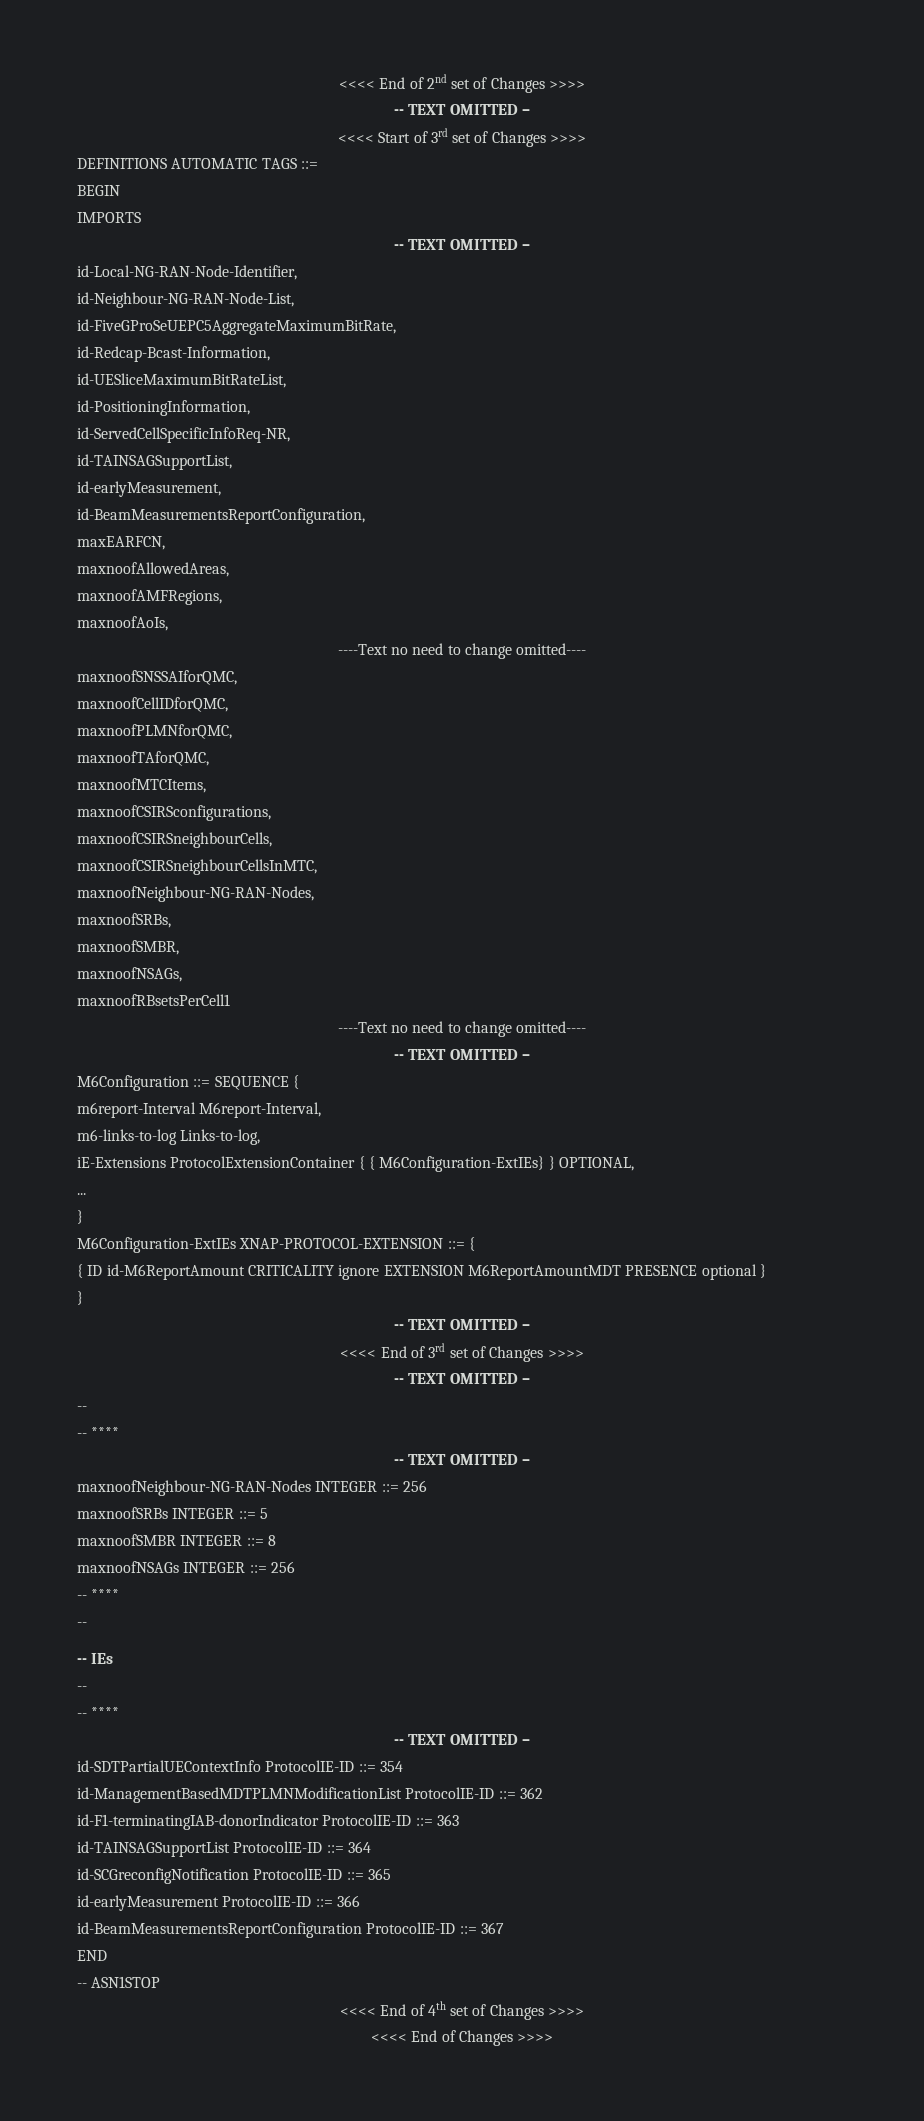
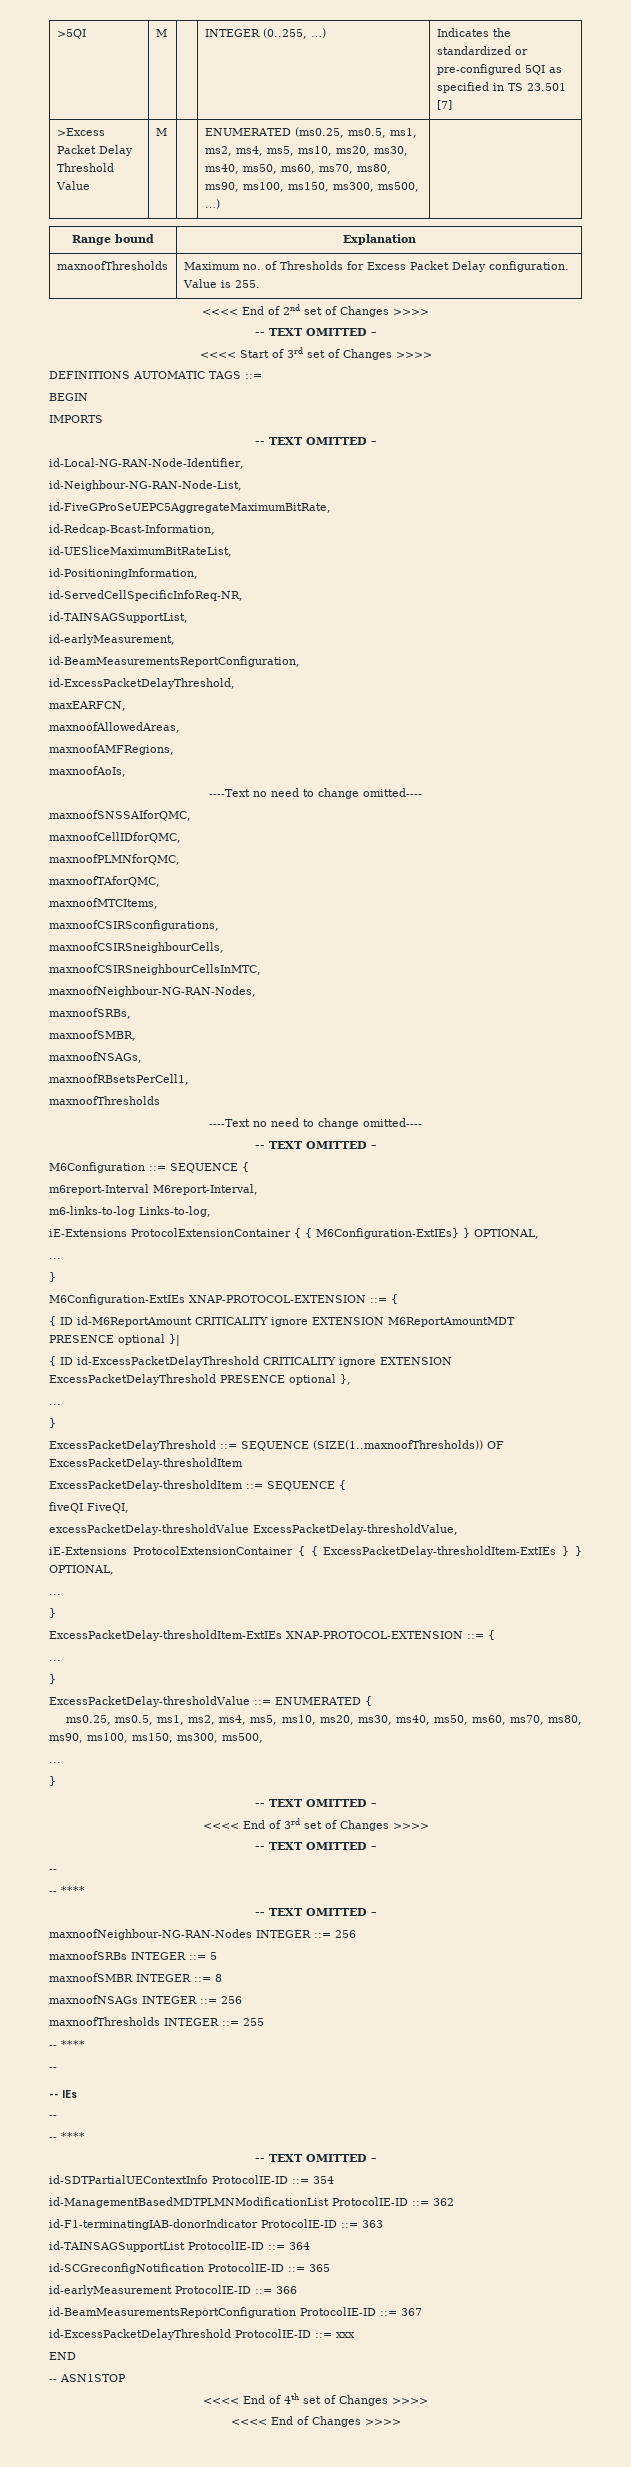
+ >5QI | M | | INTEGER (0..255, …) | Indicates the standardized or pre-configured 5QI as specified in TS 23.501 [7]
+ >Excess Packet Delay Threshold Value | M | | ENUMERATED (ms0.25, ms0.5, ms1, ms2, ms4, ms5, ms10, ms20, ms30, ms40, ms50, ms60, ms70, ms80, ms90, ms100, ms150, ms300, ms500, …) |
+ Range bound | Explanation
+ maxnoofThresholds | Maximum no. of Thresholds for Excess Packet Delay configuration. Value is 255.
+ id-ExcessPacketDelayThreshold,
- maxnoofRBsetsPerCell1
+ maxnoofRBsetsPerCell1,
+ maxnoofThresholds
- { ID id-M6ReportAmount CRITICALITY ignore EXTENSION M6ReportAmountMDT PRESENCE optional }
+ { ID id-M6ReportAmount CRITICALITY ignore EXTENSION M6ReportAmountMDT PRESENCE optional }|
+ { ID id-ExcessPacketDelayThreshold CRITICALITY ignore EXTENSION ExcessPacketDelayThreshold PRESENCE optional },
+ ...
+ }
+ ExcessPacketDelayThreshold ::= SEQUENCE (SIZE(1..maxnoofThresholds)) OF ExcessPacketDelay-thresholdItem
+ ExcessPacketDelay-thresholdItem ::= SEQUENCE {
+ fiveQI FiveQI,
+ excessPacketDelay-thresholdValue ExcessPacketDelay-thresholdValue,
+ iE-Extensions ProtocolExtensionContainer { { ExcessPacketDelay-thresholdItem-ExtIEs } } OPTIONAL,
+ ...
+ }
+ ExcessPacketDelay-thresholdItem-ExtIEs XNAP-PROTOCOL-EXTENSION ::= {
+ ...
+ }
+ ExcessPacketDelay-thresholdValue ::= ENUMERATED {
+ ms0.25, ms0.5, ms1, ms2, ms4, ms5, ms10, ms20, ms30, ms40, ms50, ms60, ms70, ms80, ms90, ms100, ms150, ms300, ms500,
+ ...
+ maxnoofThresholds INTEGER ::= 255
+ id-ExcessPacketDelayThreshold ProtocolIE-ID ::= xxx

